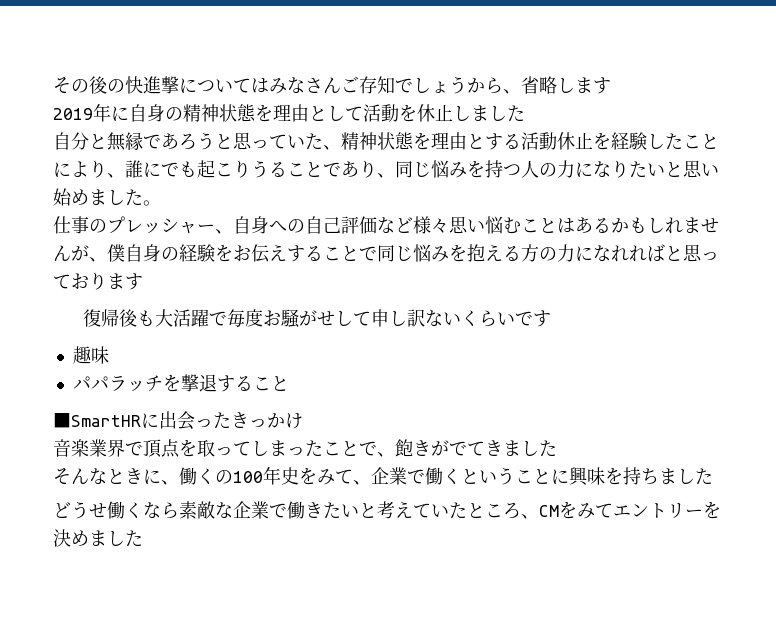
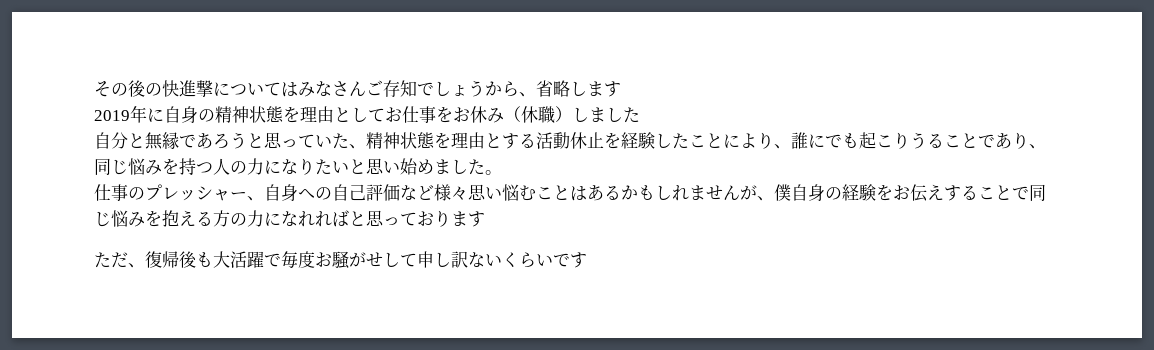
- 2019年に自身の精神状態を理由として活動を休止しました
+ 2019年に自身の精神状態を理由としてお仕事をお休み（休職）しました
- 復帰後も大活躍で毎度お騒がせして申し訳ないくらいです
+ ただ、復帰後も大活躍で毎度お騒がせして申し訳ないくらいです
- 趣味
- パパラッチを撃退すること
- ■SmartHRに出会ったきっかけ
- 音楽業界で頂点を取ってしまったことで、飽きがでてきました
- そんなときに、働くの100年史をみて、企業で働くということに興味を持ちました
- どうせ働くなら素敵な企業で働きたいと考えていたところ、CMをみてエントリーを決めました

